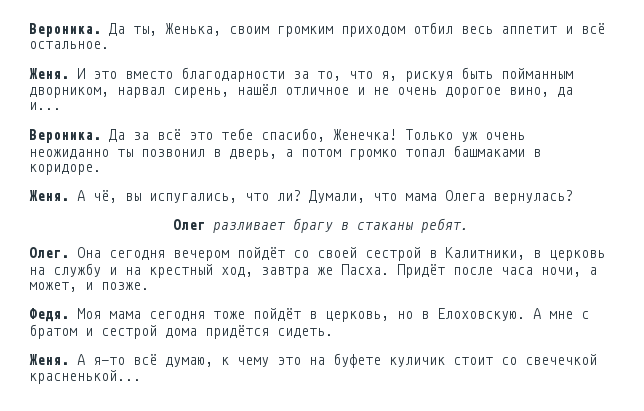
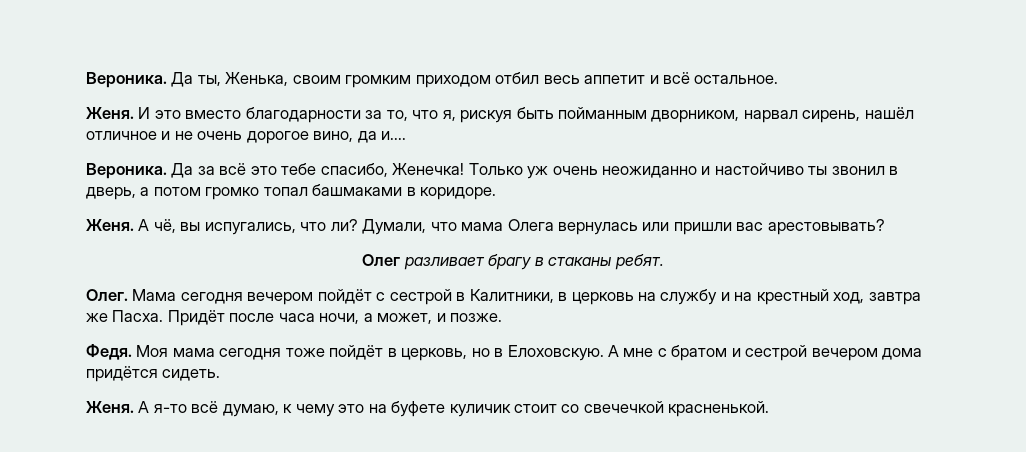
- И это вместо благодарности за то, что я, рискуя быть пойманным дворником, нарвал сирень, нашёл отличное и не очень дорогое вино, да и...
+ И это вместо благодарности за то, что я, рискуя быть пойманным дворником, нарвал сирень, нашёл отличное и не очень дорогое вино, да и....
- Только уж очень неожиданно ты позвонил в дверь, а потом громко топал башмаками в коридоре.
+ Только уж очень неожиданно и настойчиво ты звонил в дверь, а потом громко топал башмаками в коридоре.
- Думали, что мама Олега вернулась?
+ Думали, что мама Олега вернулась или пришли вас арестовывать?
- Она сегодня вечером пойдёт со своей сестрой в Калитники, в церковь на службу и на крестный ход, завтра же Пасха.
+ Мама сегодня вечером пойдёт с сестрой в Калитники, в церковь на службу и на крестный ход, завтра же Пасха.
- А мне с братом и сестрой дома придётся сидеть.
+ А мне с братом и сестрой вечером дома придётся сидеть.
- А я-то всё думаю, к чему это на буфете куличик стоит со свечечкой красненькой...
+ А я-то всё думаю, к чему это на буфете куличик стоит со свечечкой красненькой.

